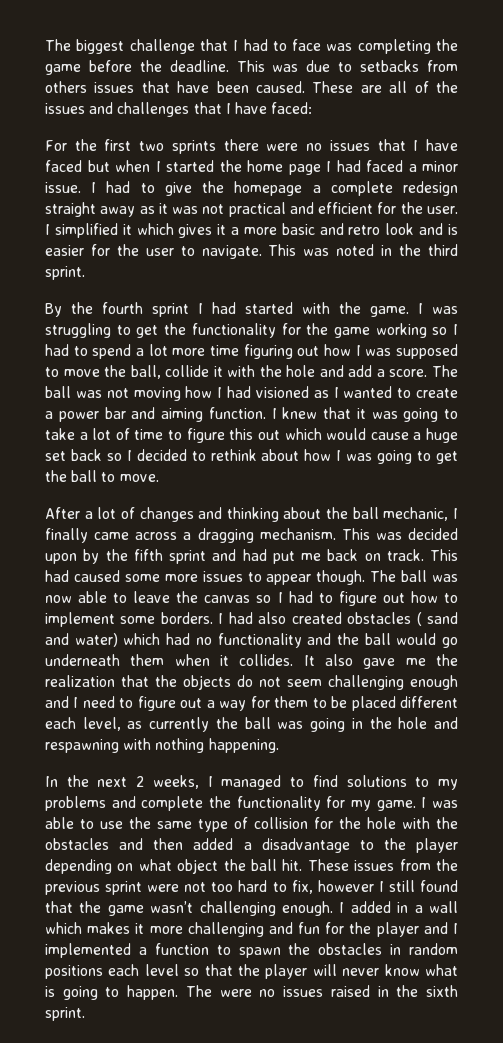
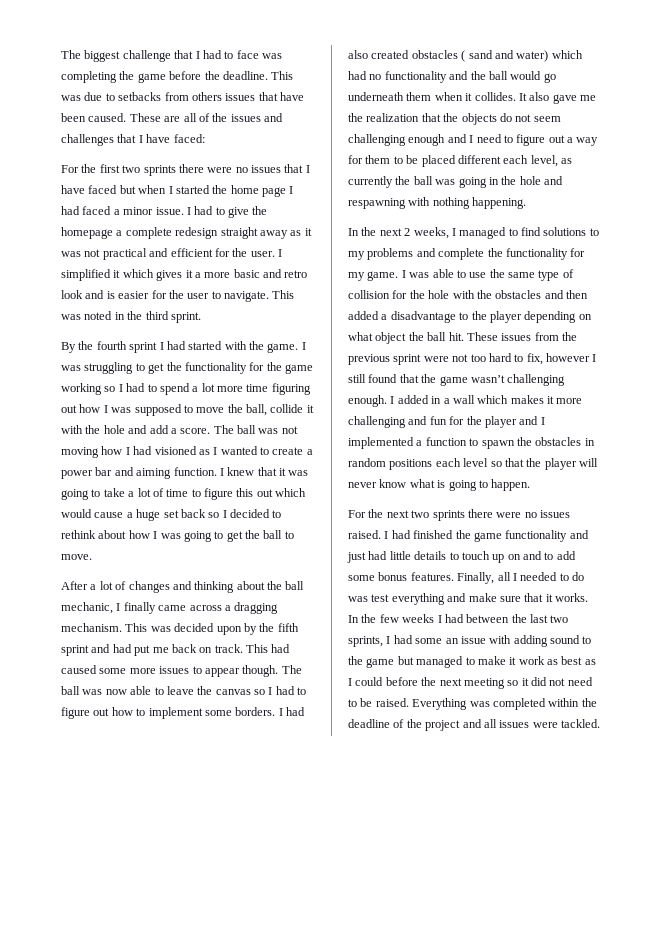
- I added in a wall which makes it more challenging and fun for the player and I implemented a function to spawn the obstacles in random positions each level so that the player will never know what is going to happen. The were no issues raised in the sixth sprint.
+ I added in a wall which makes it more challenging and fun for the player and I implemented a function to spawn the obstacles in random positions each level so that the player will never know what is going to happen.
+ For the next two sprints there were no issues raised. I had finished the game functionality and just had little details to touch up on and to add some bonus features. Finally, all I needed to do was test everything and make sure that it works. In the few weeks I had between the last two sprints, I had some an issue with adding sound to the game but managed to make it work as best as I could before the next meeting so it did not need to be raised. Everything was completed within the deadline of the project and all issues were tackled.

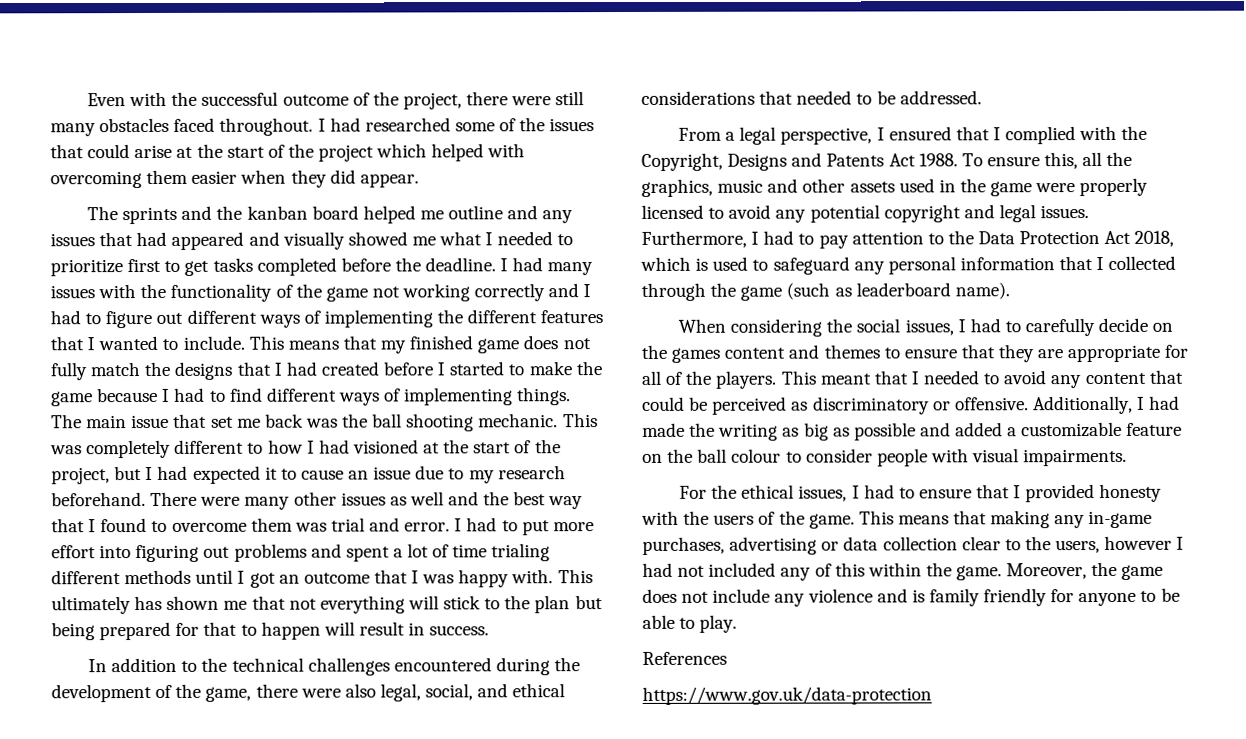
- The biggest challenge that I had to face was completing the game before the deadline. This was due to setbacks from others issues that have been caused. These are all of the issues and challenges that I have faced:
- For the first two sprints there were no issues that I have faced but when I started the home page I had faced a minor issue. I had to give the homepage a complete redesign straight away as it was not practical and efficient for the user. I simplified it which gives it a more basic and retro look and is easier for the user to navigate. This was noted in the third sprint.
- By the fourth sprint I had started with the game. I was struggling to get the functionality for the game working so I had to spend a lot more time figuring out how I was supposed to move the ball, collide it with the hole and add a score. The ball was not moving how I had visioned as I wanted to create a power bar and aiming function. I knew that it was going to take a lot of time to figure this out which would cause a huge set back so I decided to rethink about how I was going to get the ball to move.
- After a lot of changes and thinking about the ball mechanic, I finally came across a dragging mechanism. This was decided upon by the fifth sprint and had put me back on track. This had caused some more issues to appear though. The ball was now able to leave the canvas so I had to figure out how to implement some borders. I had also created obstacles ( sand and water) which had no functionality and the ball would go underneath them when it collides. It also gave me the realization that the objects do not seem challenging enough and I need to figure out a way for them to be placed different each level, as currently the ball was going in the hole and respawning with nothing happening.
- In the next 2 weeks, I managed to find solutions to my problems and complete the functionality for my game. I was able to use the same type of collision for the hole with the obstacles and then added a disadvantage to the player depending on what object the ball hit. These issues from the previous sprint were not too hard to fix, however I still found that the game wasn’t challenging enough. I added in a wall which makes it more challenging and fun for the player and I implemented a function to spawn the obstacles in random positions each level so that the player will never know what is going to happen.
- For the next two sprints there were no issues raised. I had finished the game functionality and just had little details to touch up on and to add some bonus features. Finally, all I needed to do was test everything and make sure that it works. In the few weeks I had between the last two sprints, I had some an issue with adding sound to the game but managed to make it work as best as I could before the next meeting so it did not need to be raised. Everything was completed within the deadline of the project and all issues were tackled.
+ Even with the successful outcome of the project, there were still many obstacles faced throughout. I had researched some of the issues that could arise at the start of the project which helped with overcoming them easier when they did appear.
+ The sprints and the kanban board helped me outline and any issues that had appeared and visually showed me what I needed to prioritize first to get tasks completed before the deadline. I had many issues with the functionality of the game not working correctly and I had to figure out different ways of implementing the different features that I wanted to include. This means that my finished game does not fully match the designs that I had created before I started to make the game because I had to find different ways of implementing things. The main issue that set me back was the ball shooting mechanic. This was completely different to how I had visioned at the start of the project, but I had expected it to cause an issue due to my research beforehand. There were many other issues as well and the best way that I found to overcome them was trial and error. I had to put more effort into figuring out problems and spent a lot of time trialing different methods until I got an outcome that I was happy with. This ultimately has shown me that not everything will stick to the plan but being prepared for that to happen will result in success.
+ In addition to the technical challenges encountered during the development of the game, there were also legal, social, and ethical considerations that needed to be addressed.
+ From a legal perspective, I ensured that I complied with the Copyright, Designs and Patents Act 1988. To ensure this, all the graphics, music and other assets used in the game were properly licensed to avoid any potential copyright and legal issues. Furthermore, I had to pay attention to the Data Protection Act 2018, which is used to safeguard any personal information that I collected through the game (such as leaderboard name).
+ When considering the social issues, I had to carefully decide on the games content and themes to ensure that they are appropriate for all of the players. This meant that I needed to avoid any content that could be perceived as discriminatory or offensive. Additionally, I had made the writing as big as possible and added a customizable feature on the ball colour to consider people with visual impairments.
+ For the ethical issues, I had to ensure that I provided honesty with the users of the game. This means that making any in-game purchases, advertising or data collection clear to the users, however I had not included any of this within the game. Moreover, the game does not include any violence and is family friendly for anyone to be able to play.
+ References
+ https://www.gov.uk/data-protection

